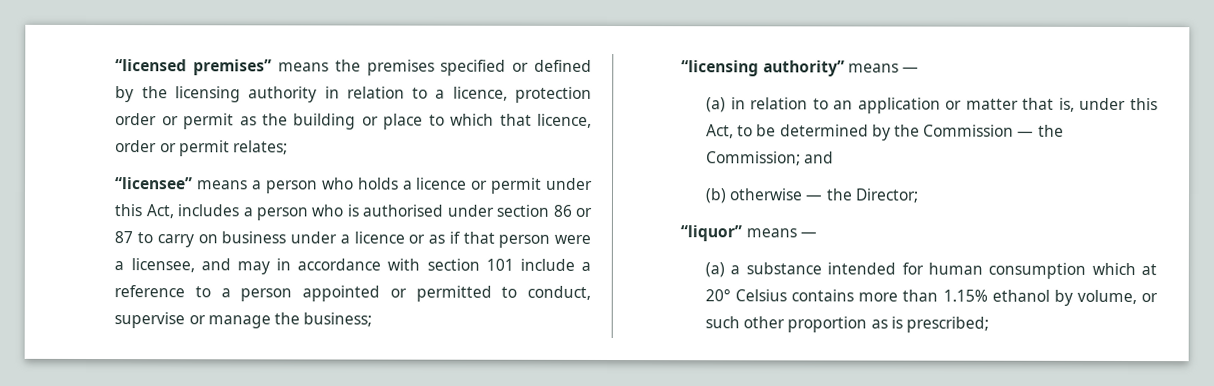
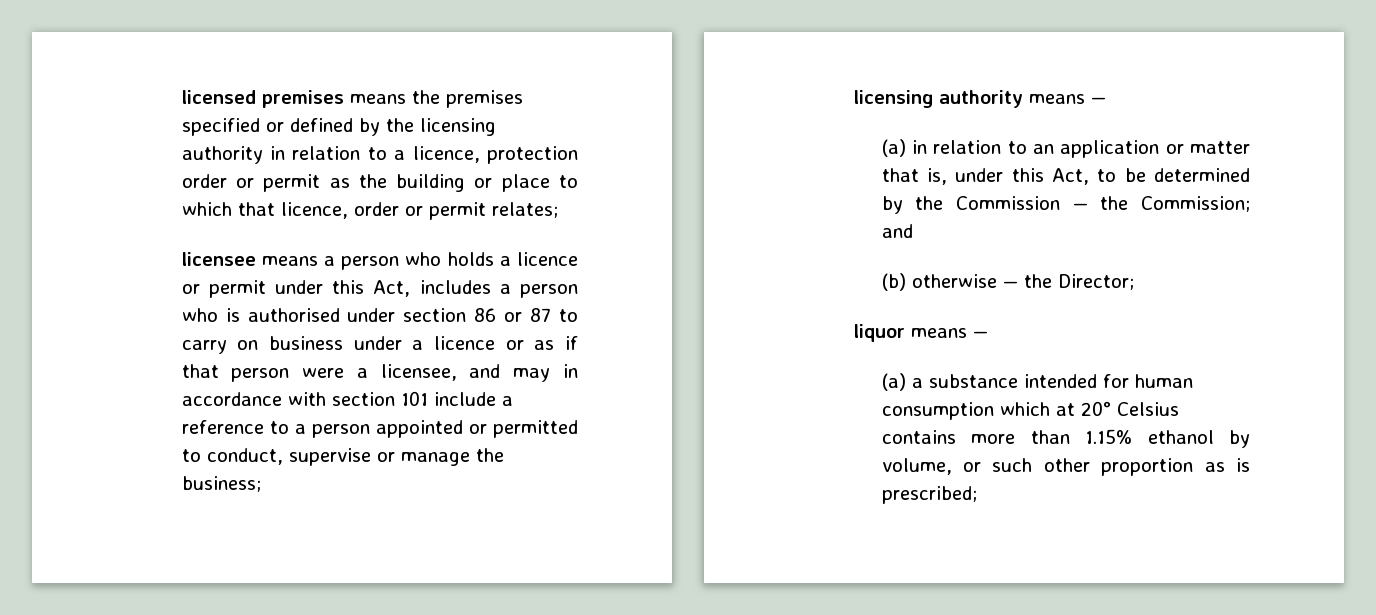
- “licensed premises” means the premises specified or defined by the licensing authority in relation to a licence, protection order or permit as the building or place to which that licence, order or permit relates;
+ licensed premises means the premises specified or defined by the licensing authority in relation to a licence, protection order or permit as the building or place to which that licence, order or permit relates;
- “licensee” means a person who holds a licence or permit under this Act, includes a person who is authorised under section 86 or 87 to carry on business under a licence or as if that person were a licensee, and may in accordance with section 101 include a reference to a person appointed or permitted to conduct, supervise or manage the business;
+ licensee means a person who holds a licence or permit under this Act, includes a person who is authorised under section 86 or 87 to carry on business under a licence or as if that person were a licensee, and may in accordance with section 101 include a reference to a person appointed or permitted to conduct, supervise or manage the business;
- “licensing authority” means —
+ licensing authority means —
- “liquor” means —
+ liquor means —

